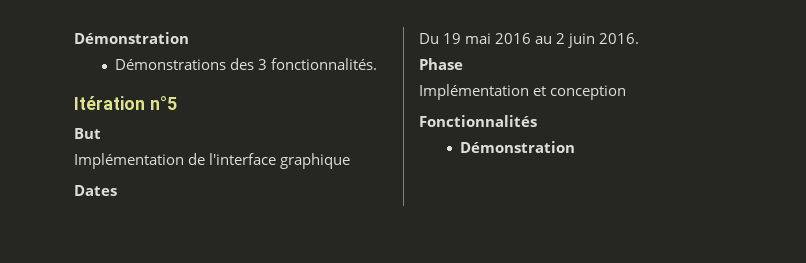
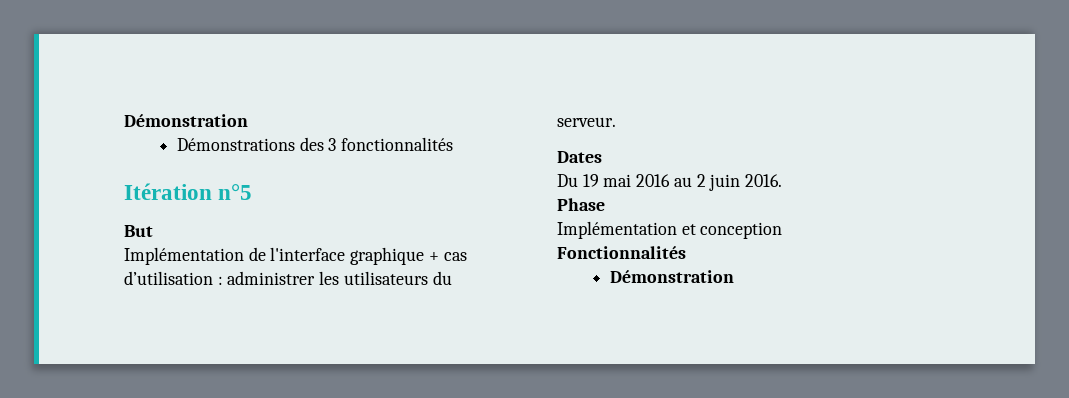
- Démonstrations des 3 fonctionnalités.
+ Démonstrations des 3 fonctionnalités
- Implémentation de l'interface graphique
+ Implémentation de l'interface graphique + cas d’utilisation : administrer les utilisateurs du serveur.

